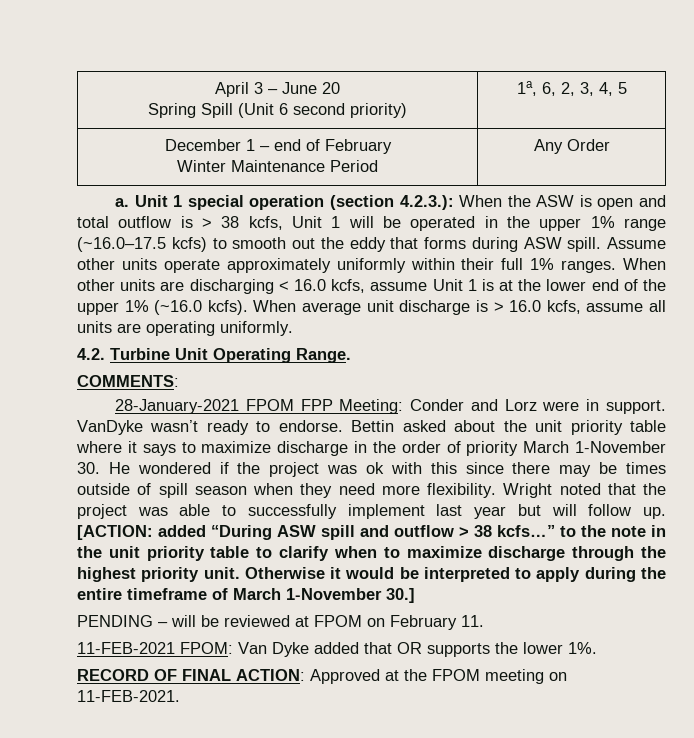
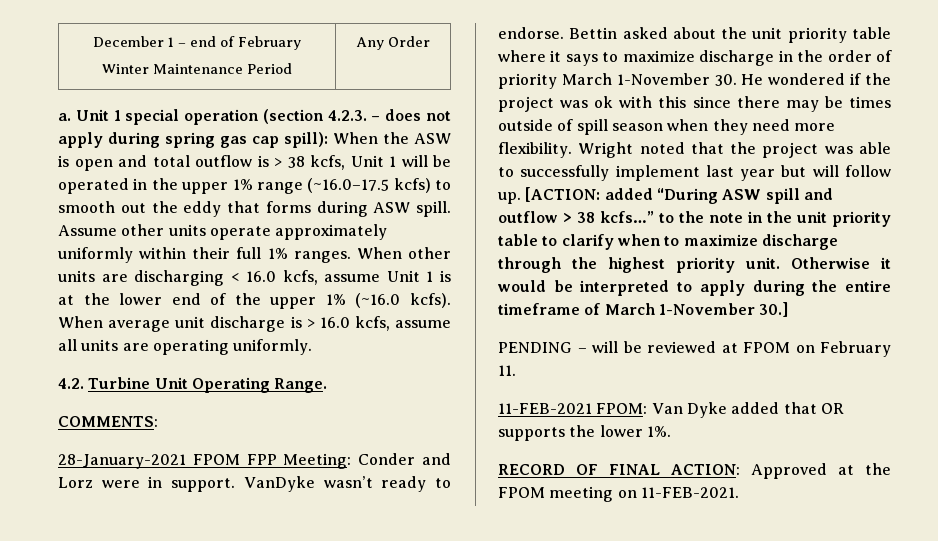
- April 3 – June 20
- Spring Spill (Unit 6 second priority) | 1a, 6, 2, 3, 4, 5
- Unit 1 special operation (section 4.2.3.): When the ASW is open and total outflow is > 38 kcfs, Unit 1 will be operated in the upper 1% range (~16.0–17.5 kcfs) to smooth out the eddy that forms during ASW spill.
+ Unit 1 special operation (section 4.2.3. – does not apply during spring gas cap spill): When the ASW is open and total outflow is > 38 kcfs, Unit 1 will be operated in the upper 1% range (~16.0–17.5 kcfs) to smooth out the eddy that forms during ASW spill.

